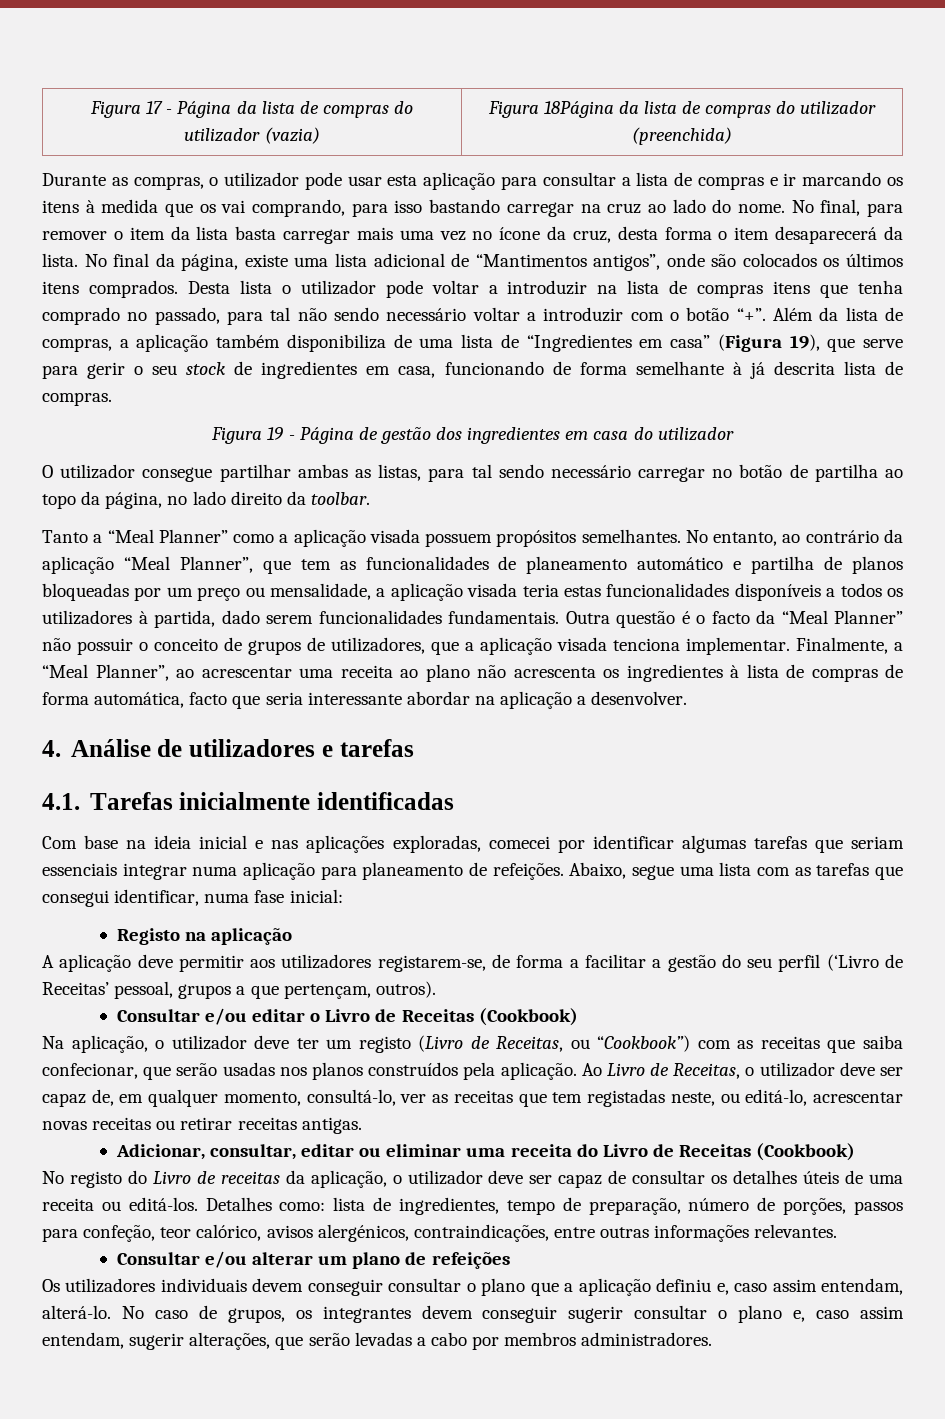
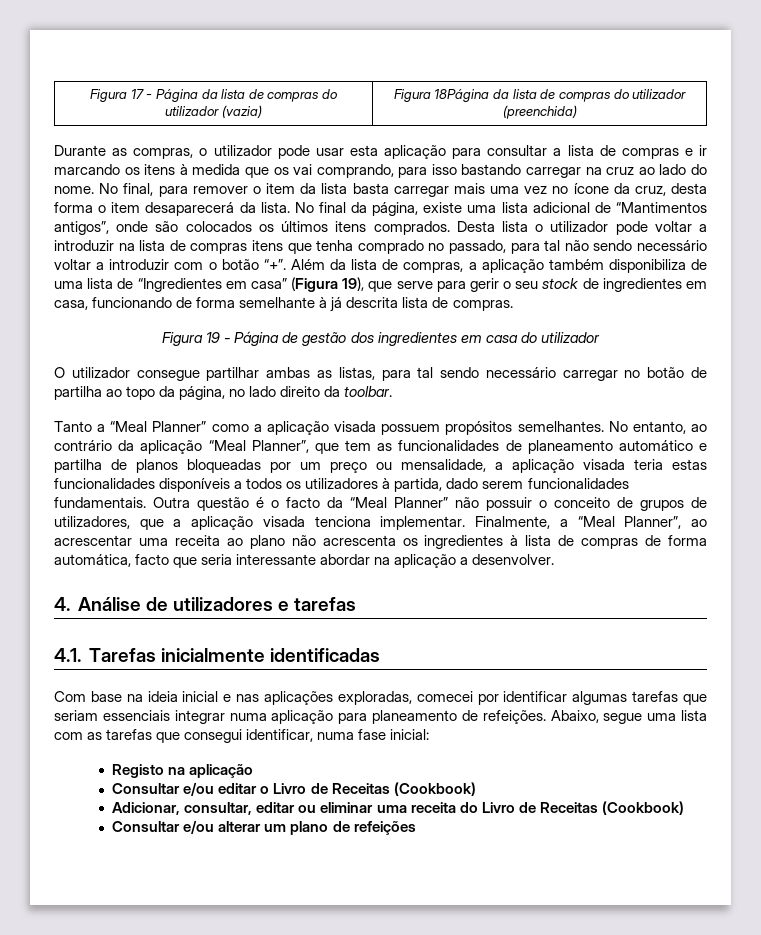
- A aplicação deve permitir aos utilizadores registarem-se, de forma a facilitar a gestão do seu perfil (‘Livro de Receitas’ pessoal, grupos a que pertençam, outros).
- Na aplicação, o utilizador deve ter um registo (Livro de Receitas, ou “Cookbook”) com as receitas que saiba confecionar, que serão usadas nos planos construídos pela aplicação. Ao Livro de Receitas, o utilizador deve ser capaz de, em qualquer momento, consultá-lo, ver as receitas que tem registadas neste, ou editá-lo, acrescentar novas receitas ou retirar receitas antigas.
- No registo do Livro de receitas da aplicação, o utilizador deve ser capaz de consultar os detalhes úteis de uma receita ou editá-los. Detalhes como: lista de ingredientes, tempo de preparação, número de porções, passos para confeção, teor calórico, avisos alergénicos, contraindicações, entre outras informações relevantes.
- Os utilizadores individuais devem conseguir consultar o plano que a aplicação definiu e, caso assim entendam, alterá-lo. No caso de grupos, os integrantes devem conseguir sugerir consultar o plano e, caso assim entendam, sugerir alterações, que serão levadas a cabo por membros administradores.

